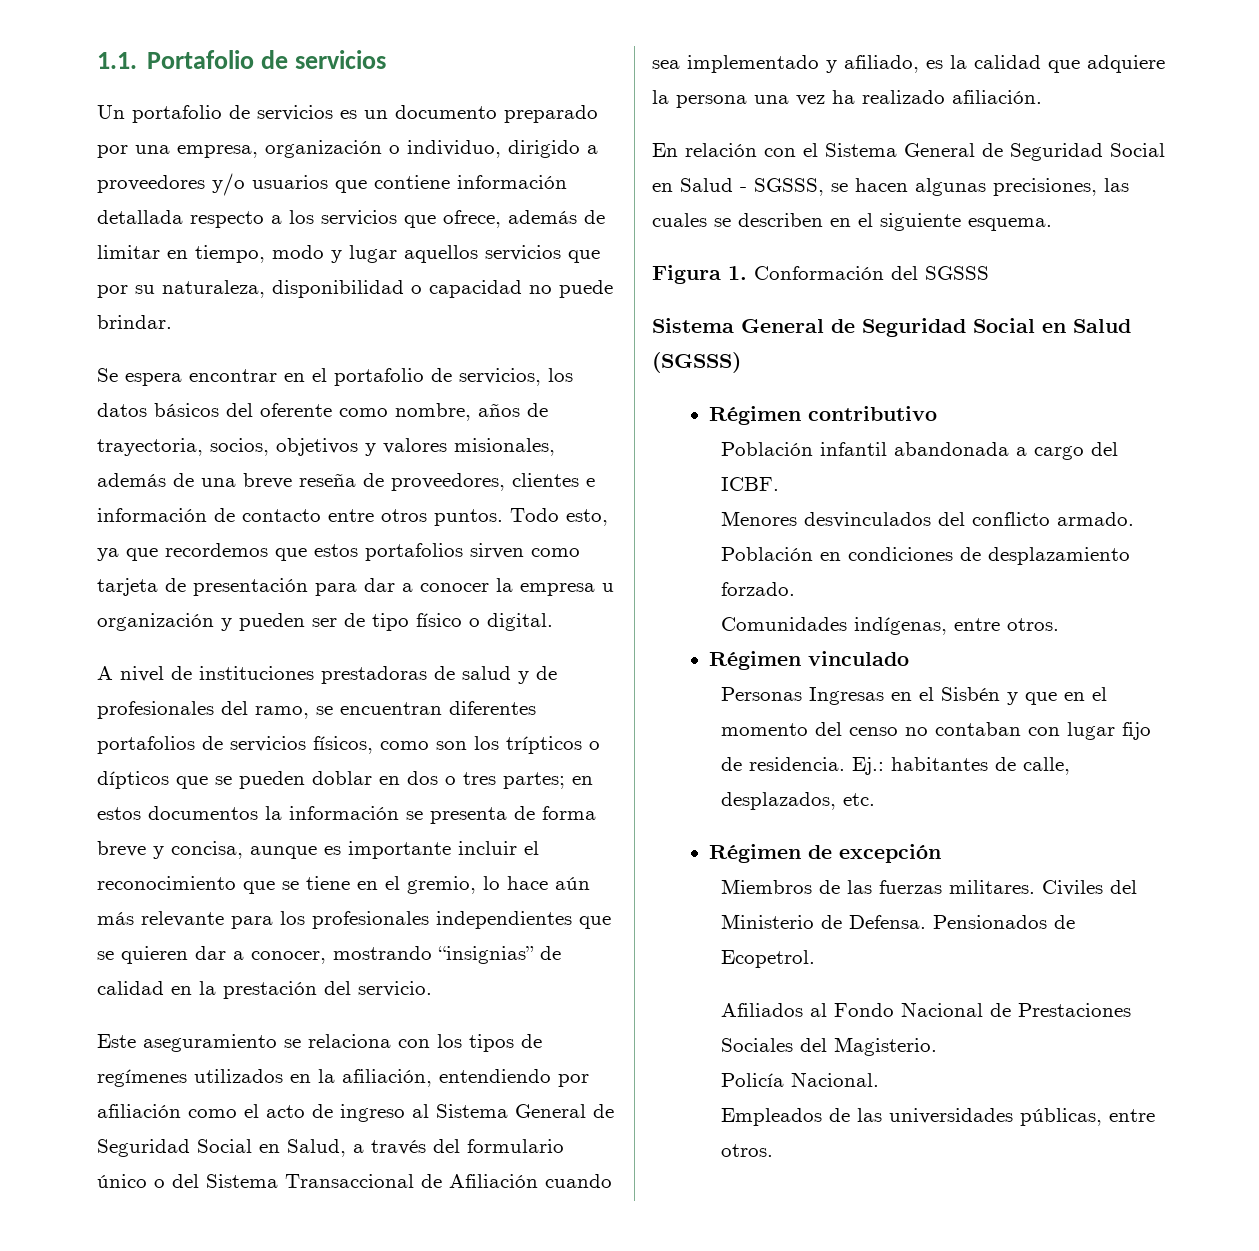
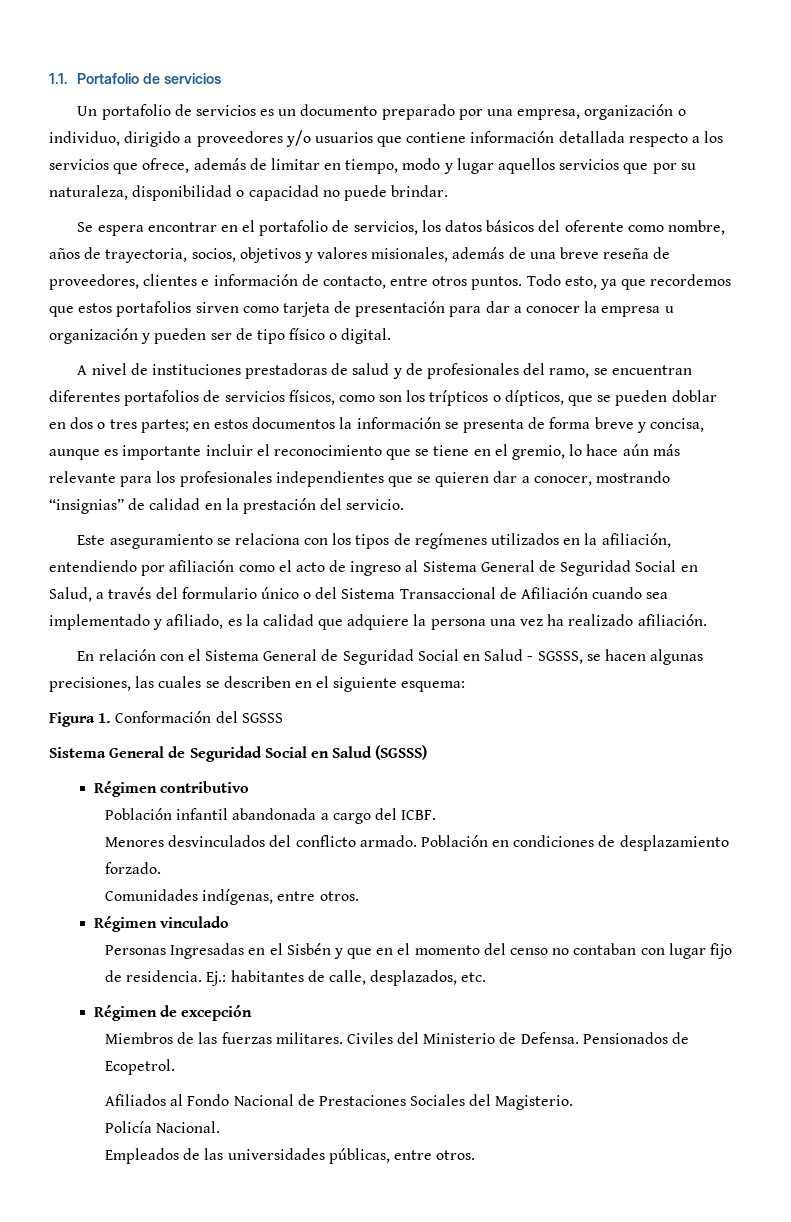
- Se espera encontrar en el portafolio de servicios, los datos básicos del oferente como nombre, años de trayectoria, socios, objetivos y valores misionales, además de una breve reseña de proveedores, clientes e información de contacto entre otros puntos.
+ Se espera encontrar en el portafolio de servicios, los datos básicos del oferente como nombre, años de trayectoria, socios, objetivos y valores misionales, además de una breve reseña de proveedores, clientes e información de contacto, entre otros puntos.
- A nivel de instituciones prestadoras de salud y de profesionales del ramo, se encuentran diferentes portafolios de servicios físicos, como son los trípticos o dípticos que se pueden doblar en dos o tres partes;
+ A nivel de instituciones prestadoras de salud y de profesionales del ramo, se encuentran diferentes portafolios de servicios físicos, como son los trípticos o dípticos, que se pueden doblar en dos o tres partes;
- En relación con el Sistema General de Seguridad Social en Salud - SGSSS, se hacen algunas precisiones, las cuales se describen en el siguiente esquema.
+ En relación con el Sistema General de Seguridad Social en Salud - SGSSS, se hacen algunas precisiones, las cuales se describen en el siguiente esquema:
- Personas Ingresas en el Sisbén y que en el momento del censo no contaban con lugar fijo de residencia.
+ Personas Ingresadas en el Sisbén y que en el momento del censo no contaban con lugar fijo de residencia.

